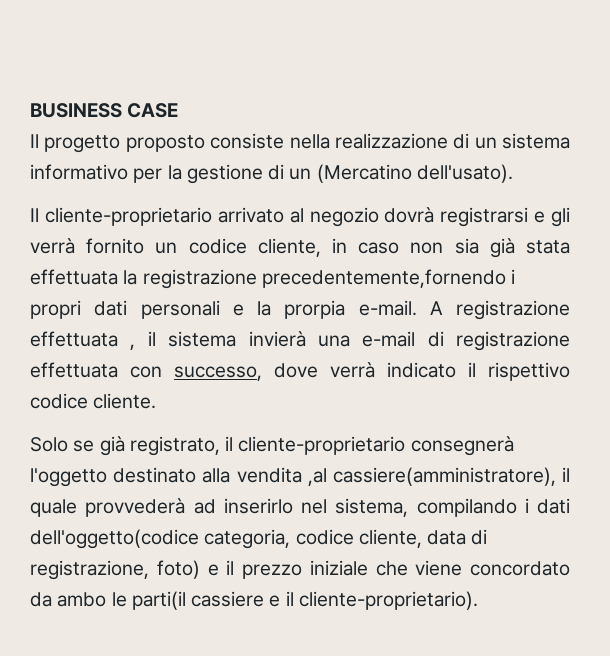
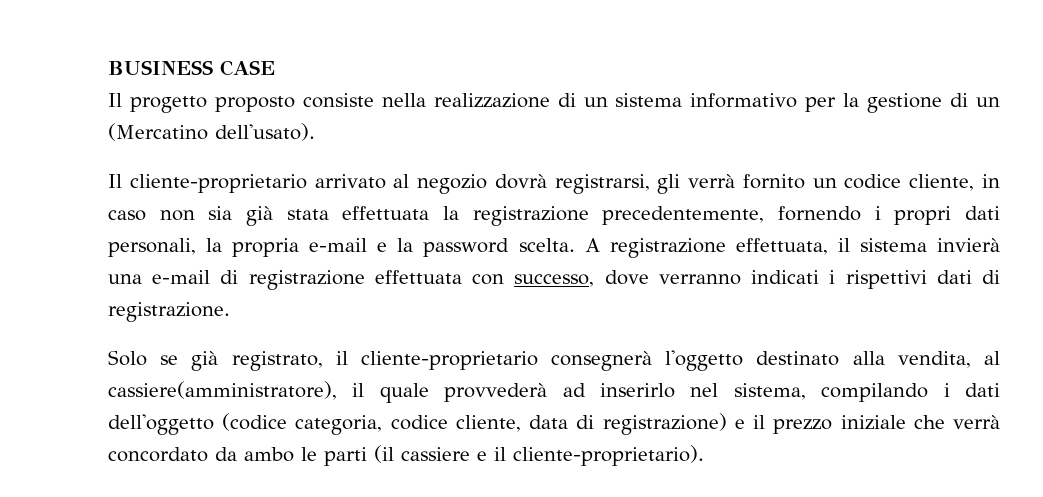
- Il cliente-proprietario arrivato al negozio dovrà registrarsi e gli verrà fornito un codice cliente, in caso non sia già stata effettuata la registrazione precedentemente,fornendo i propri dati personali e la prorpia e-mail. A registrazione effettuata , il sistema invierà una e-mail di registrazione effettuata con successo, dove verrà indicato il rispettivo codice cliente.
+ Il cliente-proprietario arrivato al negozio dovrà registrarsi, gli verrà fornito un codice cliente, in caso non sia già stata effettuata la registrazione precedentemente, fornendo i propri dati personali, la propria e-mail e la password scelta. A registrazione effettuata, il sistema invierà una e-mail di registrazione effettuata con successo, dove verranno indicati i rispettivi dati di registrazione.
- Solo se già registrato, il cliente-proprietario consegnerà l'oggetto destinato alla vendita ,al cassiere(amministratore), il quale provvederà ad inserirlo nel sistema, compilando i dati dell'oggetto(codice categoria, codice cliente, data di registrazione, foto) e il prezzo iniziale che viene concordato da ambo le parti(il cassiere e il cliente-proprietario).
+ Solo se già registrato, il cliente-proprietario consegnerà l'oggetto destinato alla vendita, al cassiere(amministratore), il quale provvederà ad inserirlo nel sistema, compilando i dati dell'oggetto (codice categoria, codice cliente, data di registrazione) e il prezzo iniziale che verrà concordato da ambo le parti (il cassiere e il cliente-proprietario).

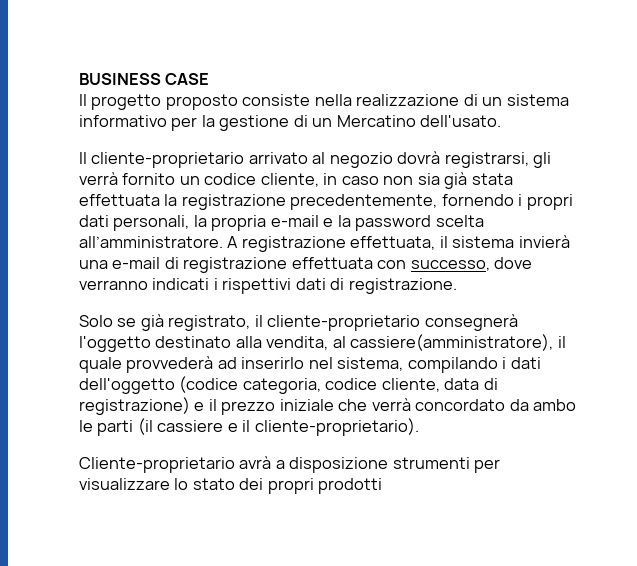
- Il progetto proposto consiste nella realizzazione di un sistema informativo per la gestione di un (Mercatino dell'usato).
+ Il progetto proposto consiste nella realizzazione di un sistema informativo per la gestione di un Mercatino dell'usato.
- Il cliente-proprietario arrivato al negozio dovrà registrarsi, gli verrà fornito un codice cliente, in caso non sia già stata effettuata la registrazione precedentemente, fornendo i propri dati personali, la propria e-mail e la password scelta.
+ Il cliente-proprietario arrivato al negozio dovrà registrarsi, gli verrà fornito un codice cliente, in caso non sia già stata effettuata la registrazione precedentemente, fornendo i propri dati personali, la propria e-mail e la password scelta all’amministratore.
+ Cliente-proprietario avrà a disposizione strumenti per visualizzare lo stato dei propri prodotti

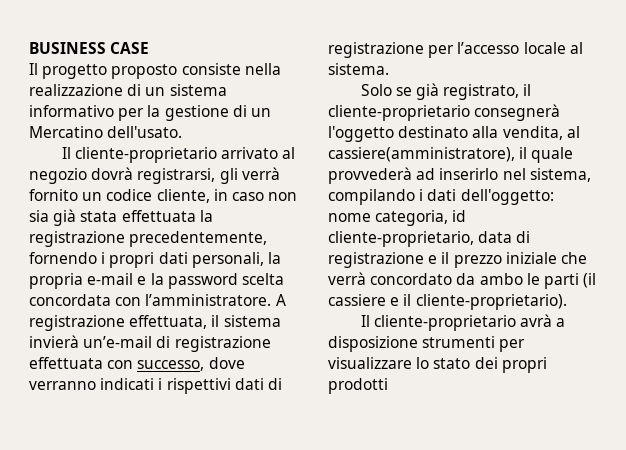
- Il cliente-proprietario arrivato al negozio dovrà registrarsi, gli verrà fornito un codice cliente, in caso non sia già stata effettuata la registrazione precedentemente, fornendo i propri dati personali, la propria e-mail e la password scelta all’amministratore.
+ Il cliente-proprietario arrivato al negozio dovrà registrarsi, gli verrà fornito un codice cliente, in caso non sia già stata effettuata la registrazione precedentemente, fornendo i propri dati personali, la propria e-mail e la password scelta concordata con l’amministratore.
- A registrazione effettuata, il sistema invierà una e-mail di registrazione effettuata con successo, dove verranno indicati i rispettivi dati di registrazione.
+ A registrazione effettuata, il sistema invierà un’e-mail di registrazione effettuata con successo, dove verranno indicati i rispettivi dati di registrazione per l’accesso locale al sistema.
- Solo se già registrato, il cliente-proprietario consegnerà l'oggetto destinato alla vendita, al cassiere(amministratore), il quale provvederà ad inserirlo nel sistema, compilando i dati dell'oggetto (codice categoria, codice cliente, data di registrazione) e il prezzo iniziale che verrà concordato da ambo le parti (il cassiere e il cliente-proprietario).
+ Solo se già registrato, il cliente-proprietario consegnerà l'oggetto destinato alla vendita, al cassiere(amministratore), il quale provvederà ad inserirlo nel sistema, compilando i dati dell'oggetto: nome categoria, id cliente-proprietario, data di registrazione e il prezzo iniziale che verrà concordato da ambo le parti (il cassiere e il cliente-proprietario).
- Cliente-proprietario avrà a disposizione strumenti per visualizzare lo stato dei propri prodotti
+ Il cliente-proprietario avrà a disposizione strumenti per visualizzare lo stato dei propri prodotti

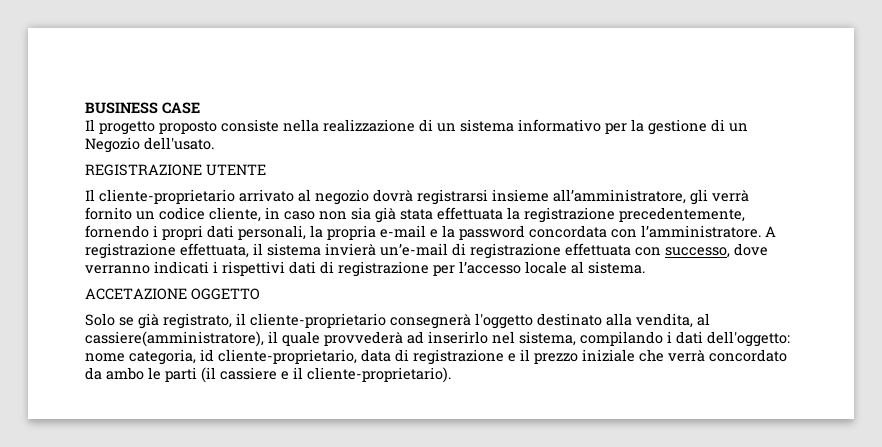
- Il progetto proposto consiste nella realizzazione di un sistema informativo per la gestione di un Mercatino dell'usato.
+ Il progetto proposto consiste nella realizzazione di un sistema informativo per la gestione di un Negozio dell'usato.
+ REGISTRAZIONE UTENTE
- Il cliente-proprietario arrivato al negozio dovrà registrarsi, gli verrà fornito un codice cliente, in caso non sia già stata effettuata la registrazione precedentemente, fornendo i propri dati personali, la propria e-mail e la password scelta concordata con l’amministratore.
+ Il cliente-proprietario arrivato al negozio dovrà registrarsi insieme all’amministratore, gli verrà fornito un codice cliente, in caso non sia già stata effettuata la registrazione precedentemente, fornendo i propri dati personali, la propria e-mail e la password concordata con l’amministratore.
+ ACCETAZIONE OGGETTO
- Il cliente-proprietario avrà a disposizione strumenti per visualizzare lo stato dei propri prodotti

